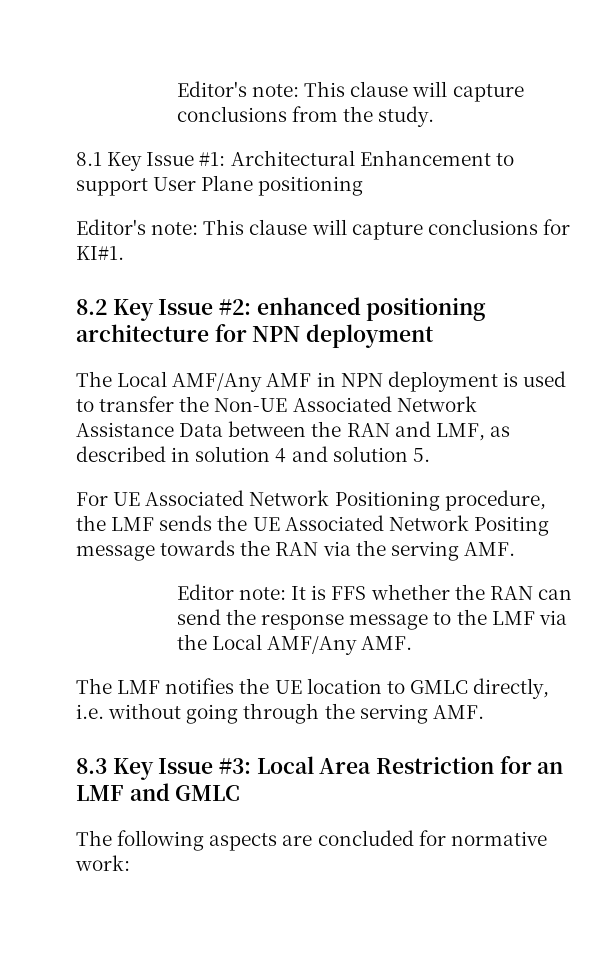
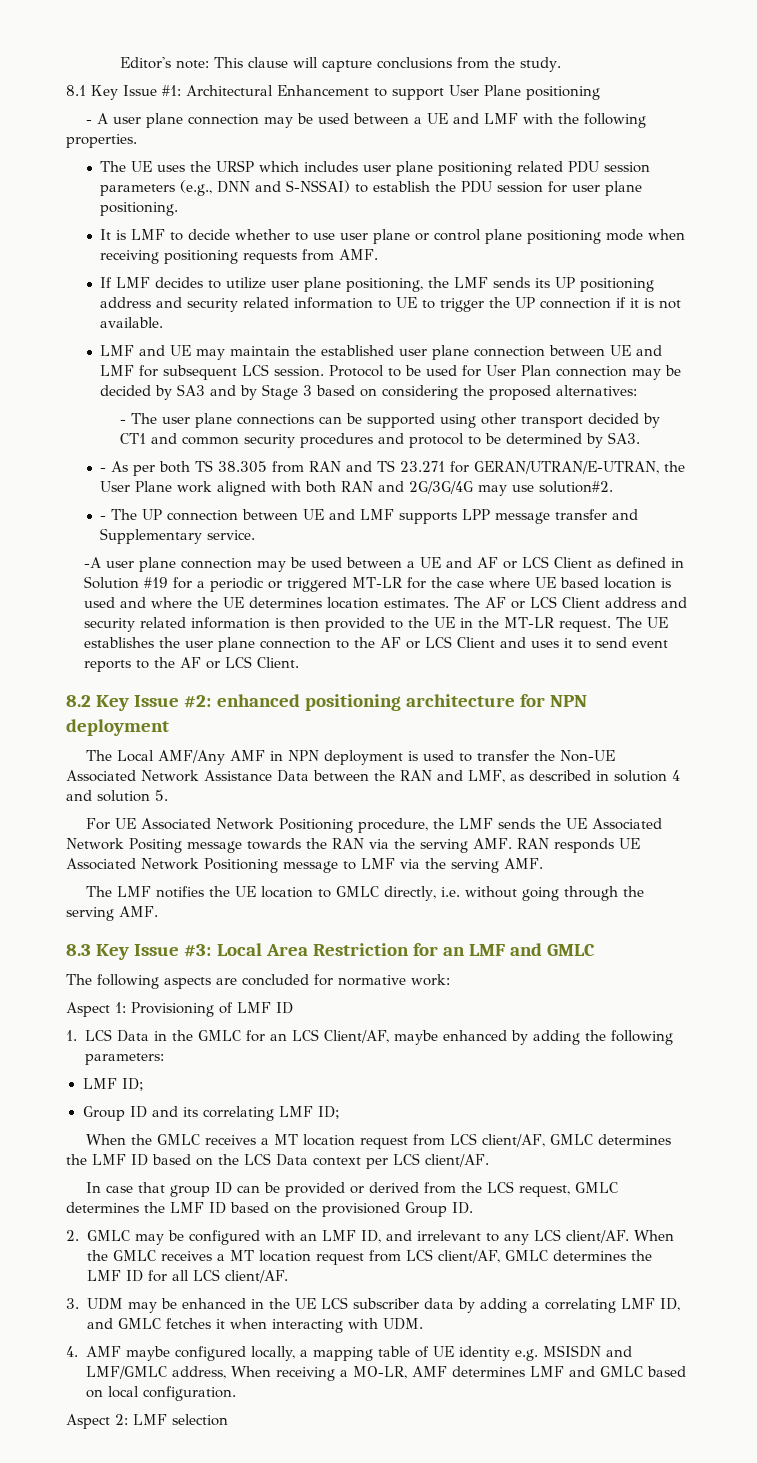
- Editor's note: This clause will capture conclusions for KI#1.
+ - A user plane connection may be used between a UE and LMF with the following properties.
+ The UE uses the URSP which includes user plane positioning related PDU session parameters (e.g., DNN and S-NSSAI) to establish the PDU session for user plane positioning.
+ It is LMF to decide whether to use user plane or control plane positioning mode when receiving positioning requests from AMF.
+ If LMF decides to utilize user plane positioning, the LMF sends its UP positioning address and security related information to UE to trigger the UP connection if it is not available.
+ LMF and UE may maintain the established user plane connection between UE and LMF for subsequent LCS session. Protocol to be used for User Plan connection may be decided by SA3 and by Stage 3 based on considering the proposed alternatives:
+ - The user plane connections can be supported using other transport decided by CT1 and common security procedures and protocol to be determined by SA3.
+ - As per both TS 38.305 from RAN and TS 23.271 for GERAN/UTRAN/E-UTRAN, the User Plane work aligned with both RAN and 2G/3G/4G may use solution#2.
+ - The UP connection between UE and LMF supports LPP message transfer and Supplementary service.
+ -A user plane connection may be used between a UE and AF or LCS Client as defined in Solution #19 for a periodic or triggered MT-LR for the case where UE based location is used and where the UE determines location estimates. The AF or LCS Client address and security related information is then provided to the UE in the MT-LR request. The UE establishes the user plane connection to the AF or LCS Client and uses it to send event reports to the AF or LCS Client.
- For UE Associated Network Positioning procedure, the LMF sends the UE Associated Network Positing message towards the RAN via the serving AMF.
- Editor note: It is FFS whether the RAN can send the response message to the LMF via the Local AMF/Any AMF.
+ For UE Associated Network Positioning procedure, the LMF sends the UE Associated Network Positing message towards the RAN via the serving AMF. RAN responds UE Associated Network Positioning message to LMF via the serving AMF.
+ Aspect 1: Provisioning of LMF ID
+ 1. LCS Data in the GMLC for an LCS Client/AF, maybe enhanced by adding the following parameters:
+ LMF ID;
+ Group ID and its correlating LMF ID;
+ When the GMLC receives a MT location request from LCS client/AF, GMLC determines the LMF ID based on the LCS Data context per LCS client/AF.
+ In case that group ID can be provided or derived from the LCS request, GMLC determines the LMF ID based on the provisioned Group ID.
+ 2. GMLC may be configured with an LMF ID, and irrelevant to any LCS client/AF. When the GMLC receives a MT location request from LCS client/AF, GMLC determines the LMF ID for all LCS client/AF.
+ 3. UDM may be enhanced in the UE LCS subscriber data by adding a correlating LMF ID, and GMLC fetches it when interacting with UDM.
+ 4. AMF maybe configured locally, a mapping table of UE identity e.g. MSISDN and LMF/GMLC address, When receiving a MO-LR, AMF determines LMF and GMLC based on local configuration.
+ Aspect 2: LMF selection

